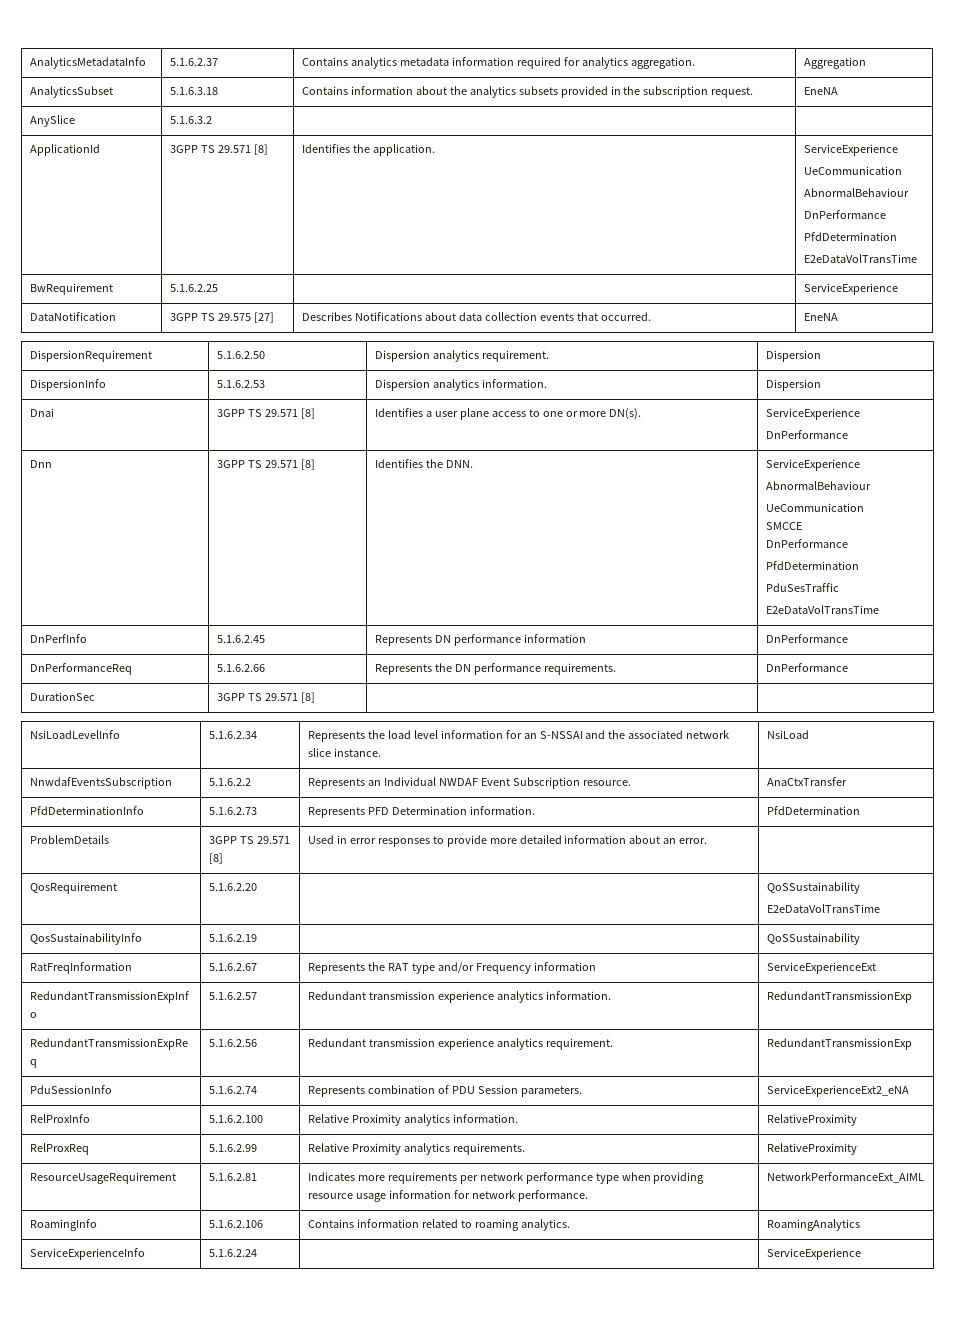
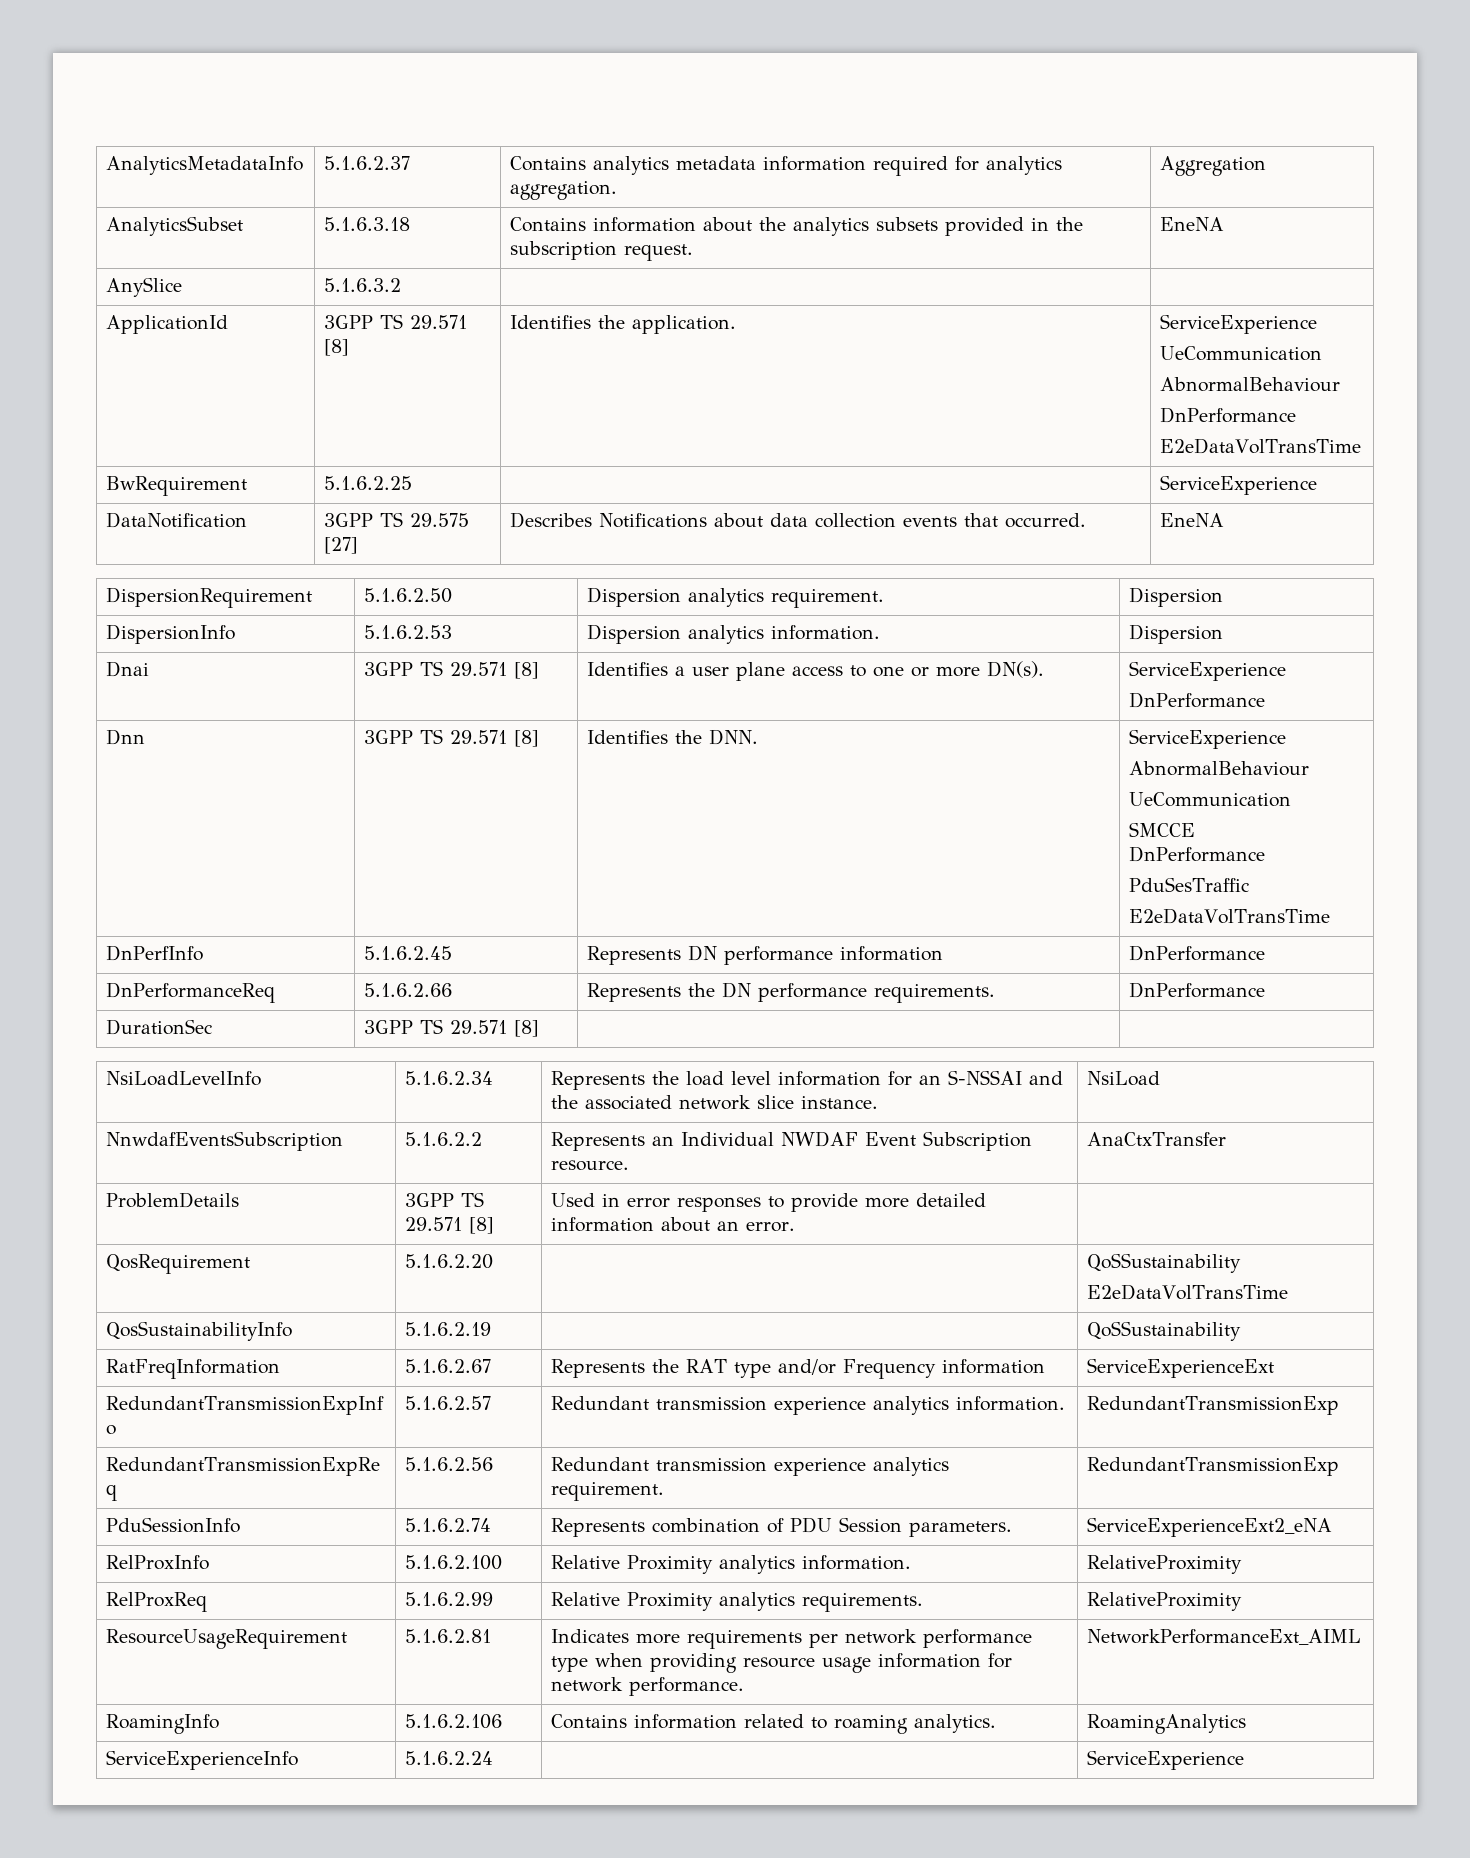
  ApplicationId | 3GPP TS 29.571 [8] | Identifies the application. | ServiceExperience
  UeCommunication
  AbnormalBehaviour
  DnPerformance
- PfdDetermination
  Dnn | 3GPP TS 29.571 [8] | Identifies the DNN. | ServiceExperience
  AbnormalBehaviour
  UeCommunication
  SMCCE
  DnPerformance
- PfdDetermination
- PfdDeterminationInfo | 5.1.6.2.73 | Represents PFD Determination information. | PfdDetermination

